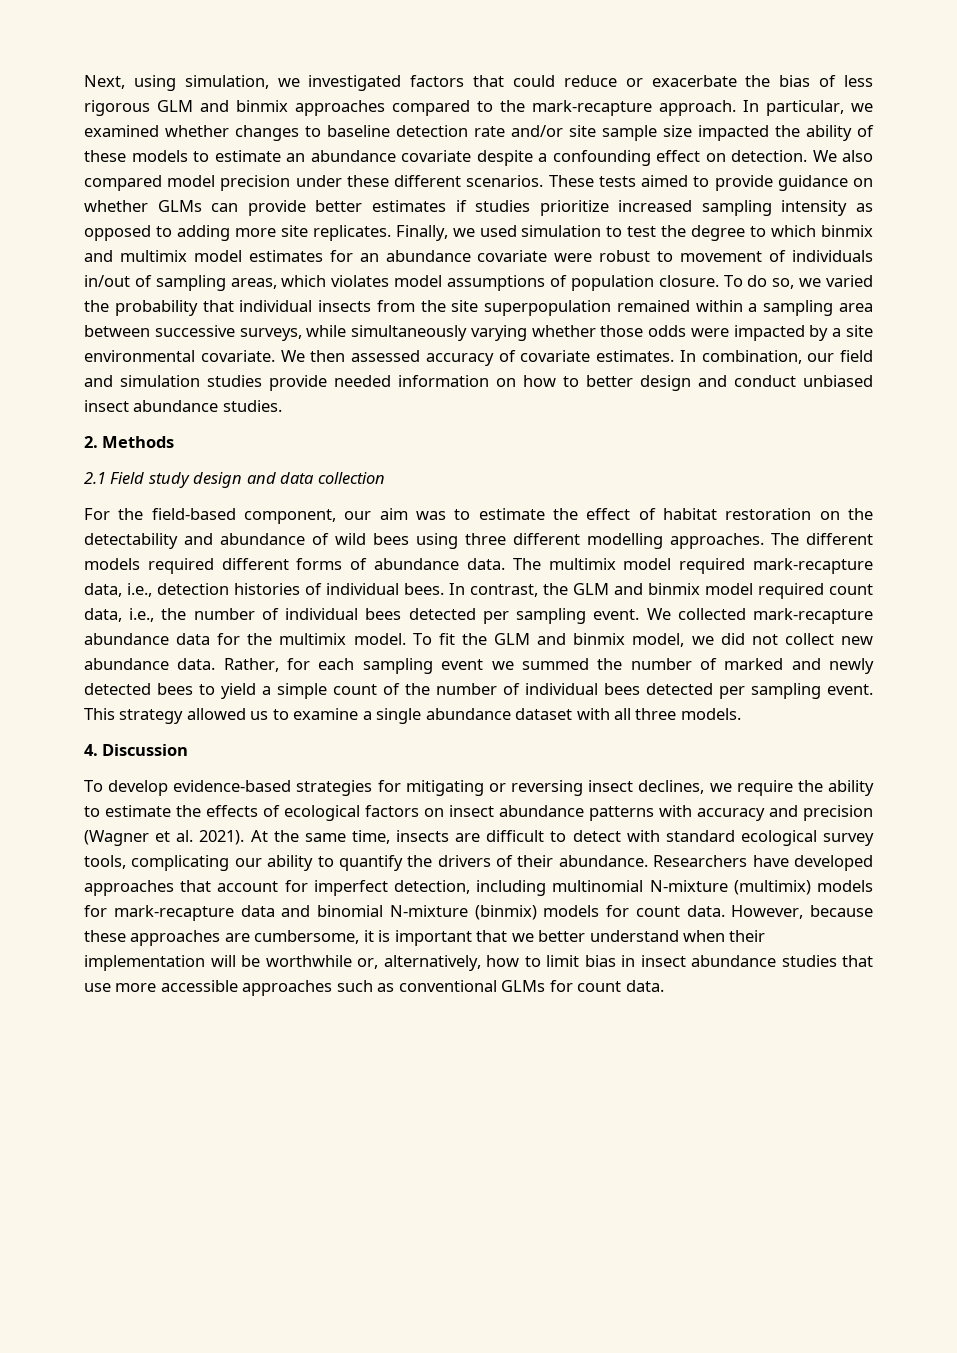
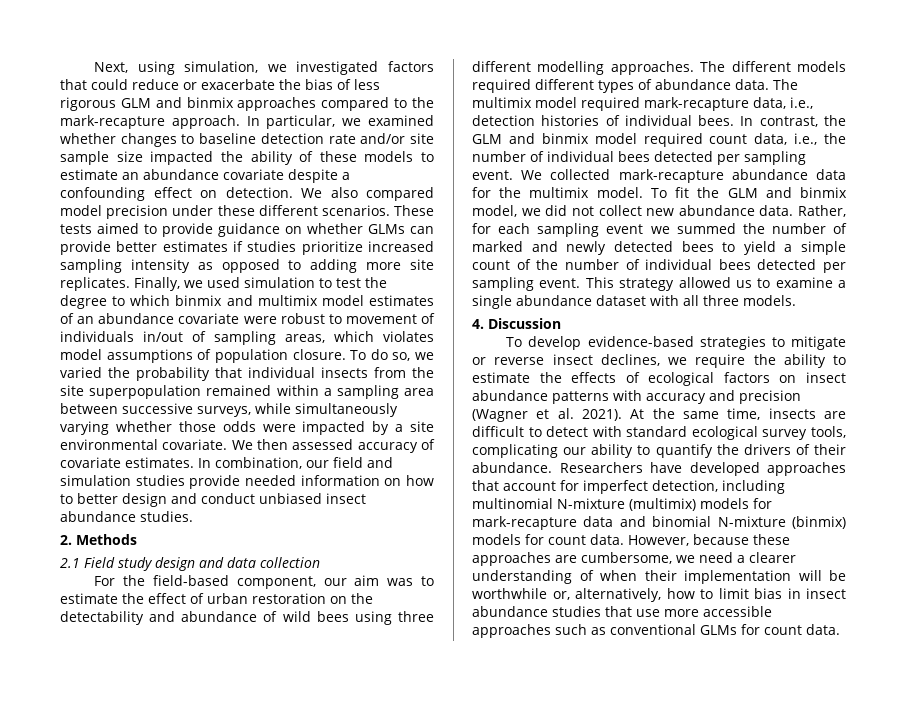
- Finally, we used simulation to test the degree to which binmix and multimix model estimates for an abundance covariate were robust to movement of individuals in/out of sampling areas, which violates model assumptions of population closure.
+ Finally, we used simulation to test the degree to which binmix and multimix model estimates of an abundance covariate were robust to movement of individuals in/out of sampling areas, which violates model assumptions of population closure.
- For the field-based component, our aim was to estimate the effect of habitat restoration on the detectability and abundance of wild bees using three different modelling approaches.
+ For the field-based component, our aim was to estimate the effect of urban restoration on the detectability and abundance of wild bees using three different modelling approaches.
- The different models required different forms of abundance data.
+ The different models required different types of abundance data.
- To develop evidence-based strategies for mitigating or reversing insect declines, we require the ability to estimate the effects of ecological factors on insect abundance patterns with accuracy and precision (Wagner et al. 2021).
+ To develop evidence-based strategies to mitigate or reverse insect declines, we require the ability to estimate the effects of ecological factors on insect abundance patterns with accuracy and precision (Wagner et al. 2021).
- However, because these approaches are cumbersome, it is important that we better understand when their implementation will be worthwhile or, alternatively, how to limit bias in insect abundance studies that use more accessible approaches such as conventional GLMs for count data.
+ However, because these approaches are cumbersome, we need a clearer understanding of when their implementation will be worthwhile or, alternatively, how to limit bias in insect abundance studies that use more accessible approaches such as conventional GLMs for count data.

